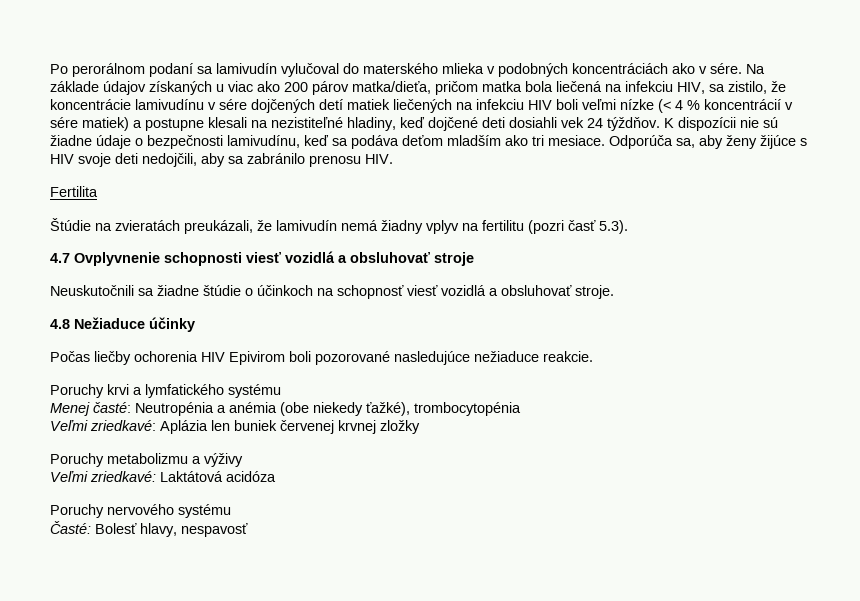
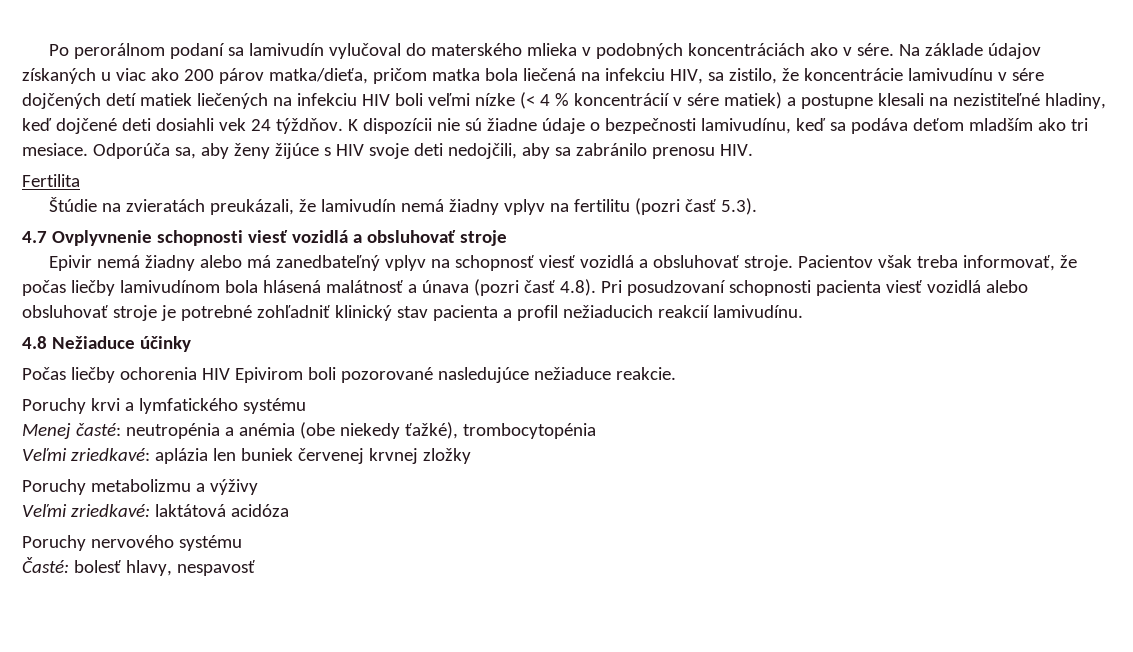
- Neuskutočnili sa žiadne štúdie o účinkoch na schopnosť viesť vozidlá a obsluhovať stroje.
+ Epivir nemá žiadny alebo má zanedbateľný vplyv na schopnosť viesť vozidlá a obsluhovať stroje. Pacientov však treba informovať, že počas liečby lamivudínom bola hlásená malátnosť a únava (pozri časť 4.8). Pri posudzovaní schopnosti pacienta viesť vozidlá alebo obsluhovať stroje je potrebné zohľadniť klinický stav pacienta a profil nežiaducich reakcií lamivudínu.
- Menej časté: Neutropénia a anémia (obe niekedy ťažké), trombocytopénia
+ Menej časté: neutropénia a anémia (obe niekedy ťažké), trombocytopénia
- Veľmi zriedkavé: Aplázia len buniek červenej krvnej zložky
+ Veľmi zriedkavé: aplázia len buniek červenej krvnej zložky
- Veľmi zriedkavé: Laktátová acidóza
+ Veľmi zriedkavé: laktátová acidóza
- Časté: Bolesť hlavy, nespavosť
+ Časté: bolesť hlavy, nespavosť

